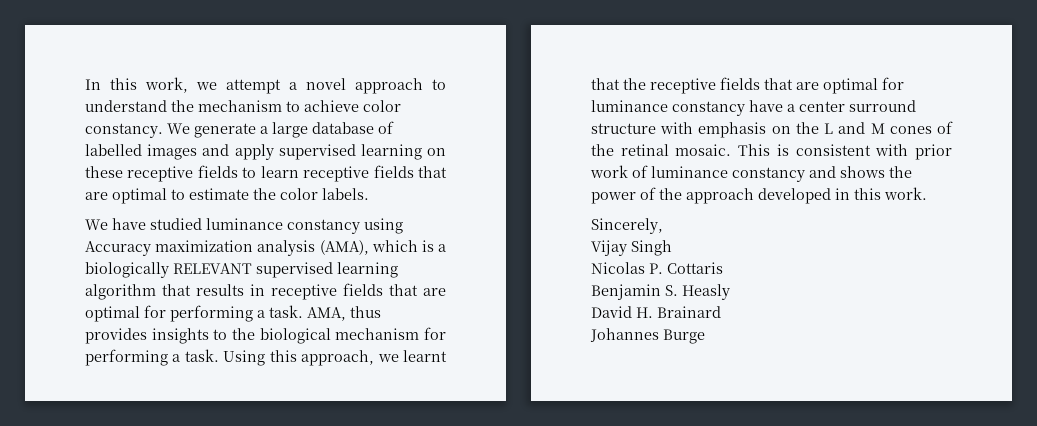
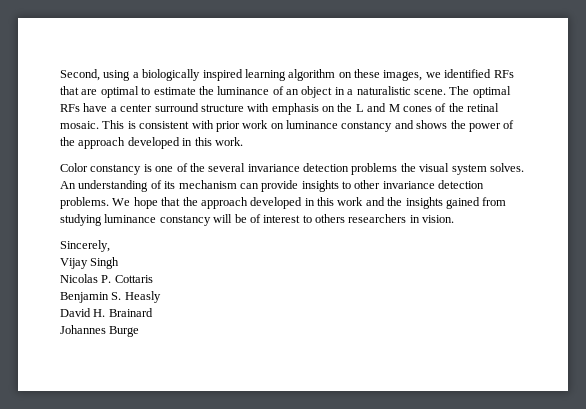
- In this work, we attempt a novel approach to understand the mechanism to achieve color constancy. We generate a large database of labelled images and apply supervised learning on these receptive fields to learn receptive fields that are optimal to estimate the color labels.
- We have studied luminance constancy using Accuracy maximization analysis (AMA), which is a biologically RELEVANT supervised learning algorithm that results in receptive fields that are optimal for performing a task. AMA, thus provides insights to the biological mechanism for performing a task. Using this approach, we learnt that the receptive fields that are optimal for luminance constancy have a center surround structure with emphasis on the L and M cones of the retinal mosaic.
+ Second, using a biologically inspired learning algorithm on these images, we identified RFs that are optimal to estimate the luminance of an object in a naturalistic scene. The optimal RFs have a center surround structure with emphasis on the L and M cones of the retinal mosaic.
- This is consistent with prior work of luminance constancy and shows the power of the approach developed in this work.
+ This is consistent with prior work on luminance constancy and shows the power of the approach developed in this work.
+ Color constancy is one of the several invariance detection problems the visual system solves. An understanding of its mechanism can provide insights to other invariance detection problems. We hope that the approach developed in this work and the insights gained from studying luminance constancy will be of interest to others researchers in vision.

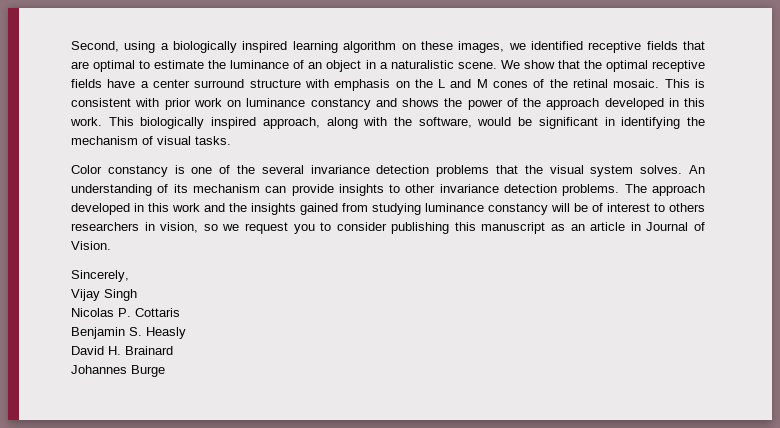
- Second, using a biologically inspired learning algorithm on these images, we identified RFs that are optimal to estimate the luminance of an object in a naturalistic scene.
+ Second, using a biologically inspired learning algorithm on these images, we identified receptive fields that are optimal to estimate the luminance of an object in a naturalistic scene.
- The optimal RFs have a center surround structure with emphasis on the L and M cones of the retinal mosaic.
+ We show that the optimal receptive fields have a center surround structure with emphasis on the L and M cones of the retinal mosaic.
+ This biologically inspired approach, along with the software, would be significant in identifying the mechanism of visual tasks.
- Color constancy is one of the several invariance detection problems the visual system solves.
+ Color constancy is one of the several invariance detection problems that the visual system solves.
- We hope that the approach developed in this work and the insights gained from studying luminance constancy will be of interest to others researchers in vision.
+ The approach developed in this work and the insights gained from studying luminance constancy will be of interest to others researchers in vision, so we request you to consider publishing this manuscript as an article in Journal of Vision.

